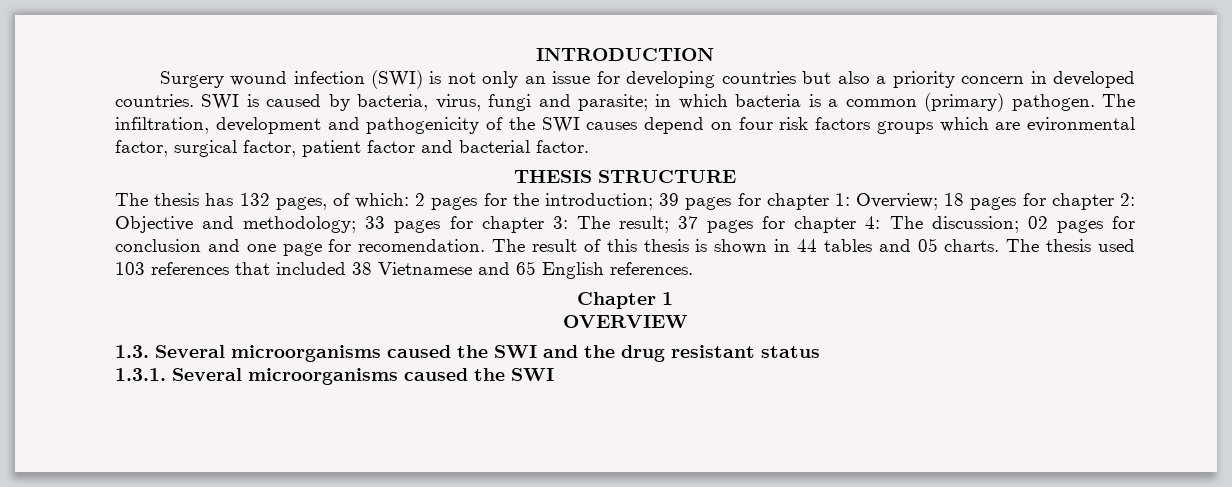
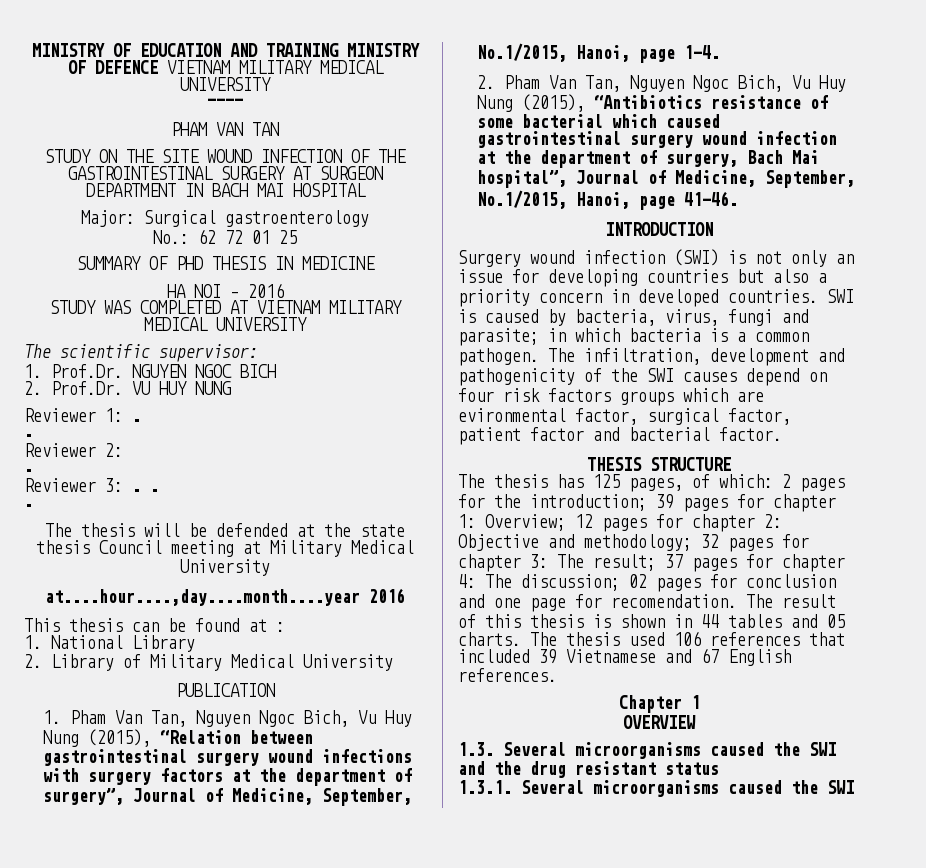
+ MINISTRY OF EDUCATION AND TRAINING MINISTRY OF DEFENCE VIETNAM MILITARY MEDICAL UNIVERSITY
+ ----
+ PHAM VAN TAN
+ STUDY ON THE SITE WOUND INFECTION OF THE GASTROINTESTINAL SURGERY AT SURGEON DEPARTMENT IN BACH MAI HOSPITAL
+ Major: Surgical gastroenterology
+ No.: 62 72 01 25
+ SUMMARY OF PHD THESIS IN MEDICINE
+ HA NOI – 2016
+ STUDY WAS COMPLETED AT VIETNAM MILITARY MEDICAL UNIVERSITY
+ The scientific supervisor:
+ 1. Prof.Dr. NGUYEN NGOC BICH
+ 2. Prof.Dr. VU HUY NUNG
+ Reviewer 1: .
+ .
+ Reviewer 2:
+ .
+ Reviewer 3: . .
+ .
+ The thesis will be defended at the state thesis Council meeting at Military Medical University
+ at....hour....,day....month....year 2016
+ This thesis can be found at :
+ 1. National Library
+ 2. Library of Military Medical University
+ PUBLICATION
+ 1. Pham Van Tan, Nguyen Ngoc Bich, Vu Huy Nung (2015), “Relation between gastrointestinal surgery wound infections with surgery factors at the department of surgery”, Journal of Medicine, September, No.1/2015, Hanoi, page 1-4.
+ 2. Pham Van Tan, Nguyen Ngoc Bich, Vu Huy Nung (2015), “Antibiotics resistance of some bacterial which caused gastrointestinal surgery wound infection at the department of surgery, Bach Mai hospital”, Journal of Medicine, September, No.1/2015, Hanoi, page 41-46.
- SWI is caused by bacteria, virus, fungi and parasite; in which bacteria is a common (primary) pathogen.
+ SWI is caused by bacteria, virus, fungi and parasite; in which bacteria is a common pathogen.
- The thesis has 132 pages, of which: 2 pages for the introduction; 39 pages for chapter 1: Overview; 18 pages for chapter 2: Objective and methodology; 33 pages for chapter 3: The result; 37 pages for chapter 4: The discussion; 02 pages for conclusion and one page for recomendation.
+ The thesis has 125 pages, of which: 2 pages for the introduction; 39 pages for chapter 1: Overview; 12 pages for chapter 2: Objective and methodology; 32 pages for chapter 3: The result; 37 pages for chapter 4: The discussion; 02 pages for conclusion and one page for recomendation.
- The thesis used 103 references that included 38 Vietnamese and 65 English references.
+ The thesis used 106 references that included 39 Vietnamese and 67 English references.

